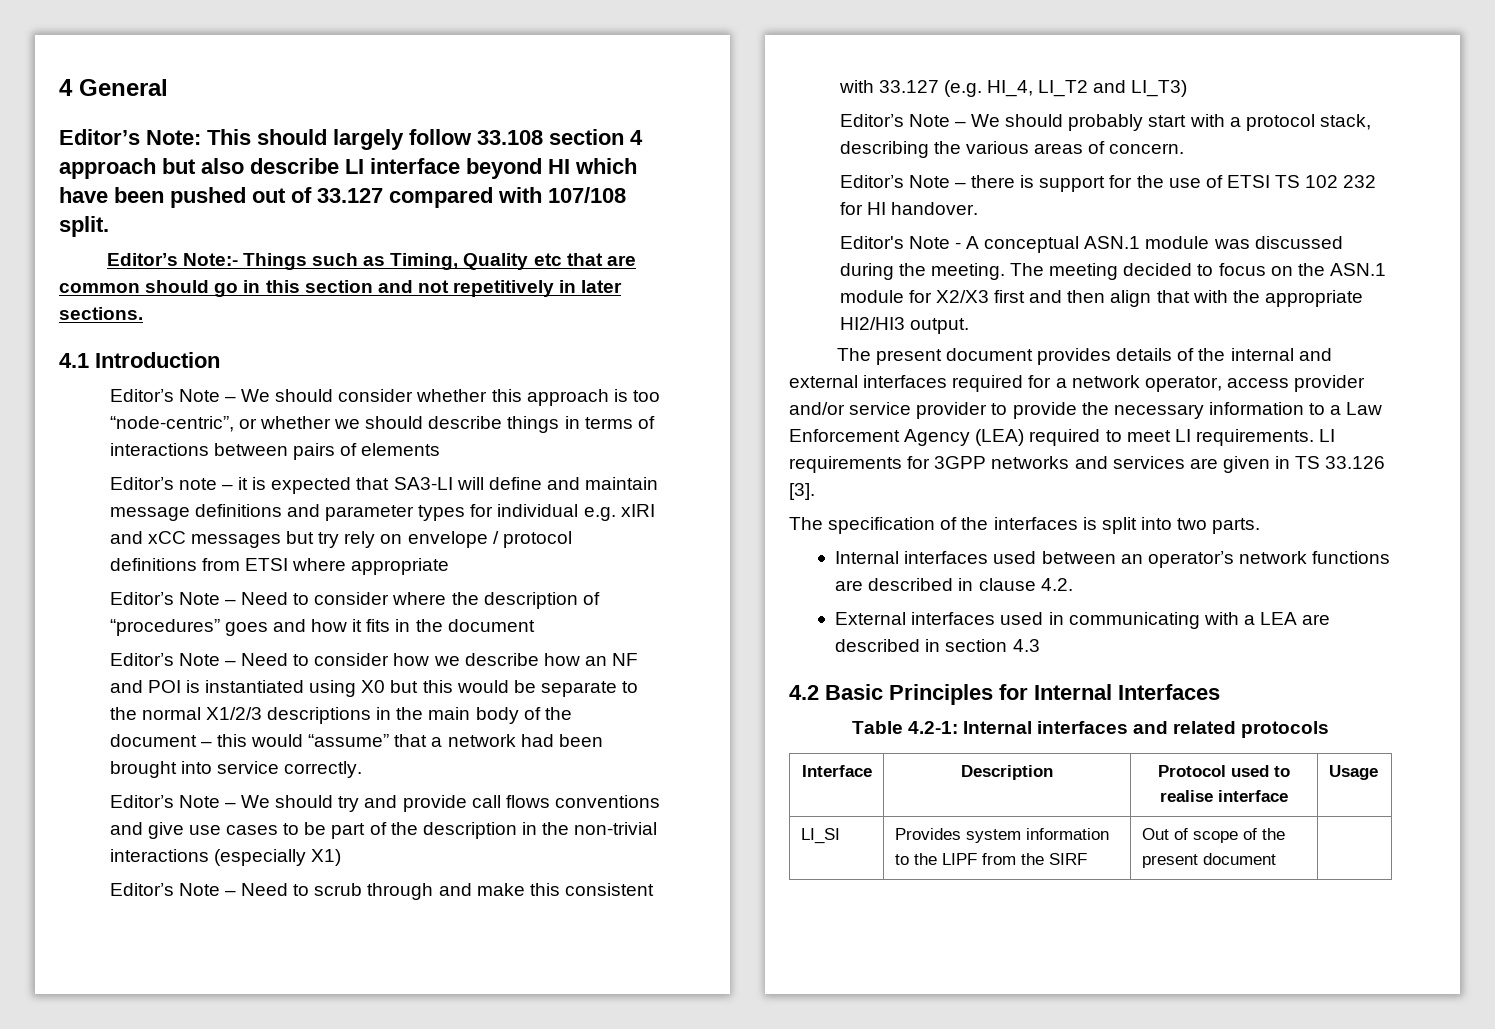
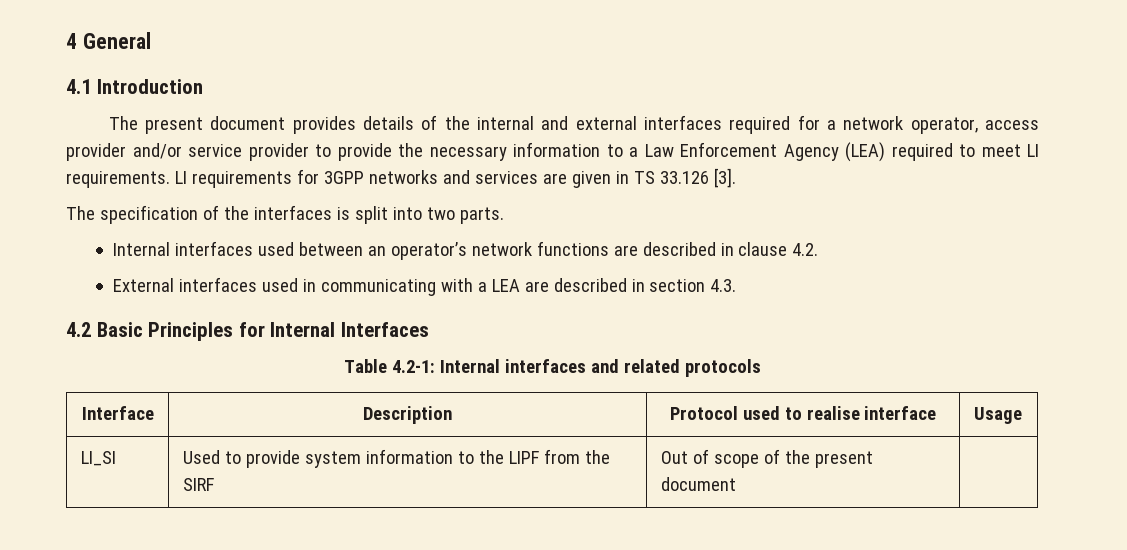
- Editor’s Note: This should largely follow 33.108 section 4 approach but also describe LI interface beyond HI which have been pushed out of 33.127 compared with 107/108 split.
- Editor’s Note:- Things such as Timing, Quality etc that are common should go in this section and not repetitively in later sections.
  4.1 Introduction
- Editor’s Note – We should consider whether this approach is too “node-centric”, or whether we should describe things in terms of interactions between pairs of elements
- Editor’s note – it is expected that SA3-LI will define and maintain message definitions and parameter types for individual e.g. xIRI and xCC messages but try rely on envelope / protocol definitions from ETSI where appropriate
- Editor’s Note – Need to consider where the description of “procedures” goes and how it fits in the document
- Editor’s Note – Need to consider how we describe how an NF and POI is instantiated using X0 but this would be separate to the normal X1/2/3 descriptions in the main body of the document – this would “assume” that a network had been brought into service correctly.
- Editor’s Note – We should try and provide call flows conventions and give use cases to be part of the description in the non-trivial interactions (especially X1)
- Editor’s Note – Need to scrub through and make this consistent with 33.127 (e.g. HI_4, LI_T2 and LI_T3)
- Editor’s Note – We should probably start with a protocol stack, describing the various areas of concern.
- Editor’s Note – there is support for the use of ETSI TS 102 232 for HI handover.
- Editor's Note - A conceptual ASN.1 module was discussed during the meeting. The meeting decided to focus on the ASN.1 module for X2/X3 first and then align that with the appropriate HI2/HI3 output.
- External interfaces used in communicating with a LEA are described in section 4.3
+ External interfaces used in communicating with a LEA are described in section 4.3.
- LI_SI | Provides system information to the LIPF from the SIRF | Out of scope of the present document |
+ LI_SI | Used to provide system information to the LIPF from the SIRF | Out of scope of the present document |

